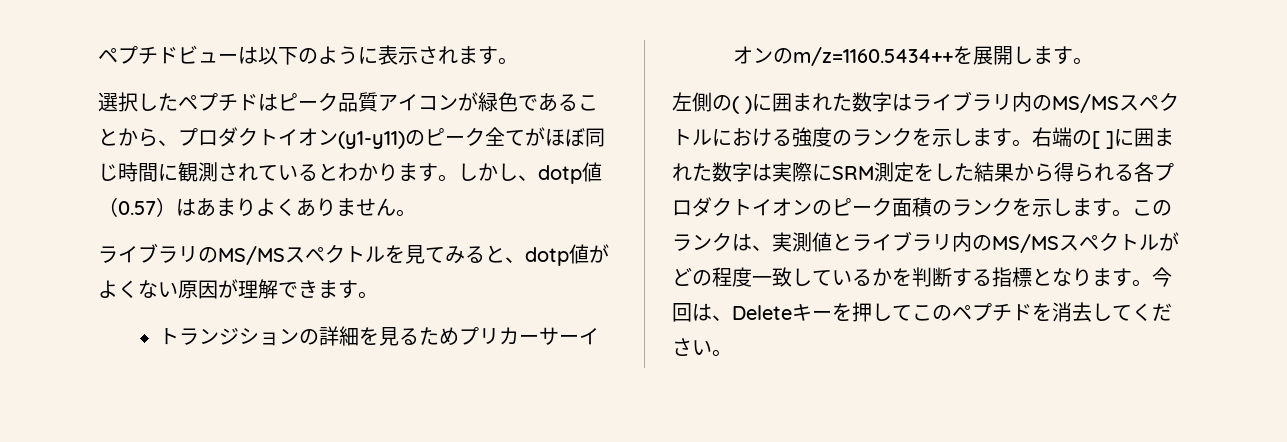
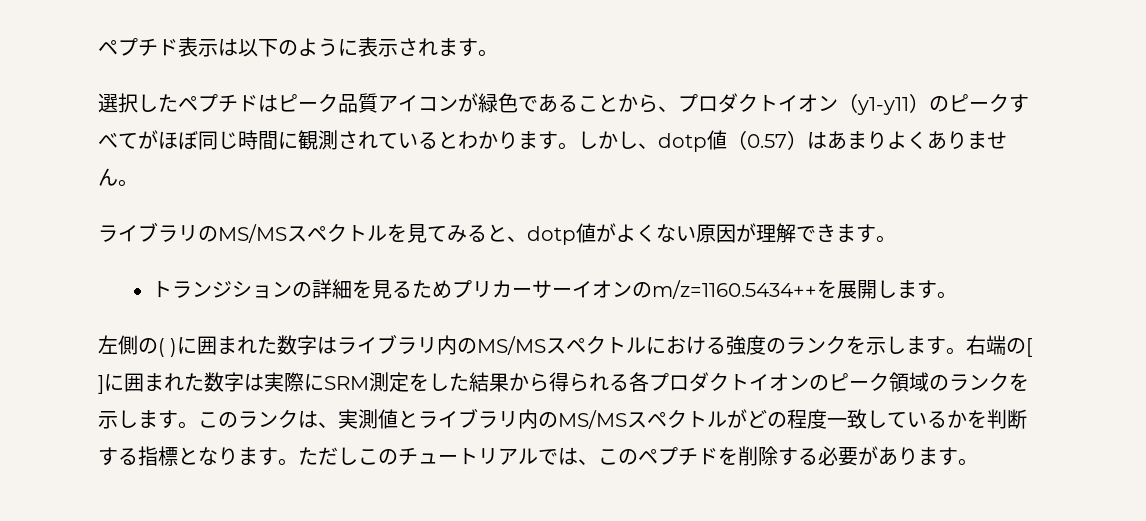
- ペプチドビューは以下のように表示されます。
+ ペプチド表示は以下のように表示されます。
- 選択したペプチドはピーク品質アイコンが緑色であることから、プロダクトイオン(y1-y11)のピーク全てがほぼ同じ時間に観測されているとわかります。
+ 選択したペプチドはピーク品質アイコンが緑色であることから、プロダクトイオン（y1-y11）のピークすべてがほぼ同じ時間に観測されているとわかります。
- 右端の[ ]に囲まれた数字は実際にSRM測定をした結果から得られる各プロダクトイオンのピーク面積のランクを示します。
+ 右端の[ ]に囲まれた数字は実際にSRM測定をした結果から得られる各プロダクトイオンのピーク領域のランクを示します。
- 今回は、Deleteキーを押してこのペプチドを消去してください。
+ ただしこのチュートリアルでは、このペプチドを削除する必要があります。

